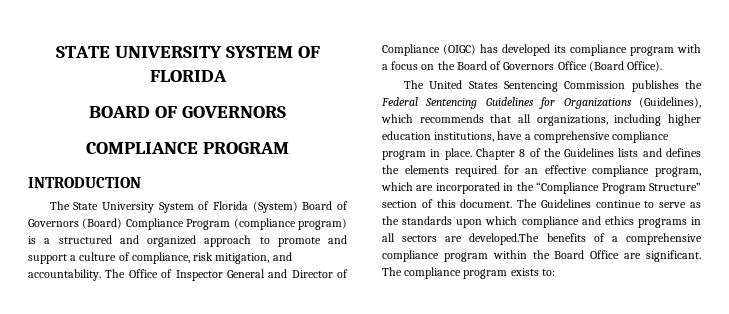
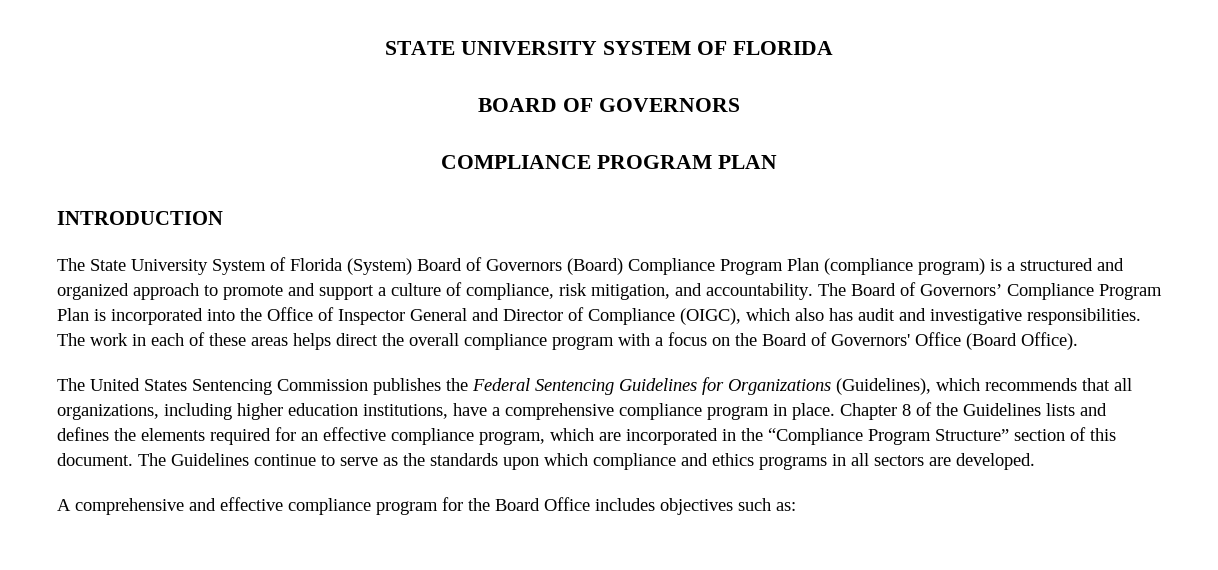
- COMPLIANCE PROGRAM
+ COMPLIANCE PROGRAM PLAN
- The State University System of Florida (System) Board of Governors (Board) Compliance Program (compliance program) is a structured and organized approach to promote and support a culture of compliance, risk mitigation, and accountability.
+ The State University System of Florida (System) Board of Governors (Board) Compliance Program Plan (compliance program) is a structured and organized approach to promote and support a culture of compliance, risk mitigation, and accountability.
- The Office of Inspector General and Director of Compliance (OIGC) has developed its compliance program with a focus on the Board of Governors Office (Board Office).
+ The Board of Governors’ Compliance Program Plan is incorporated into the Office of Inspector General and Director of Compliance (OIGC), which also has audit and investigative responsibilities. The work in each of these areas helps direct the overall compliance program with a focus on the Board of Governors' Office (Board Office).
- The Guidelines continue to serve as the standards upon which compliance and ethics programs in all sectors are developed.The benefits of a comprehensive compliance program within the Board Office are significant. The compliance program exists to:
+ The Guidelines continue to serve as the standards upon which compliance and ethics programs in all sectors are developed.
+ A comprehensive and effective compliance program for the Board Office includes objectives such as:

